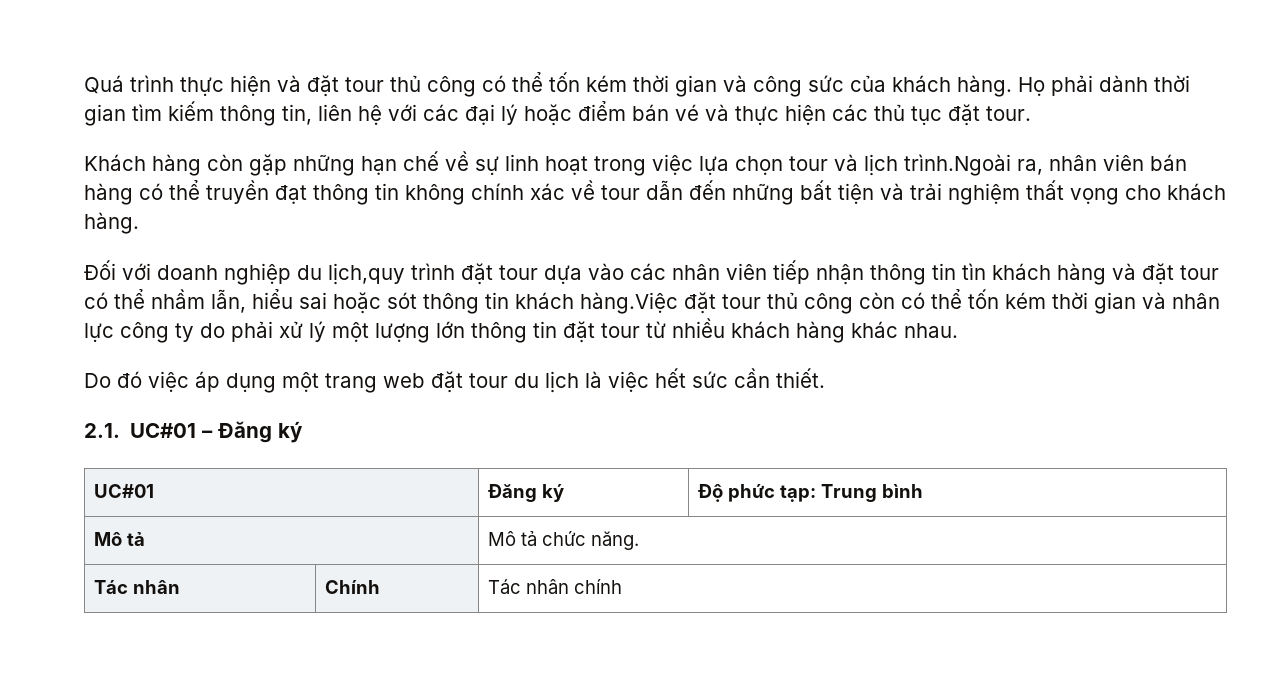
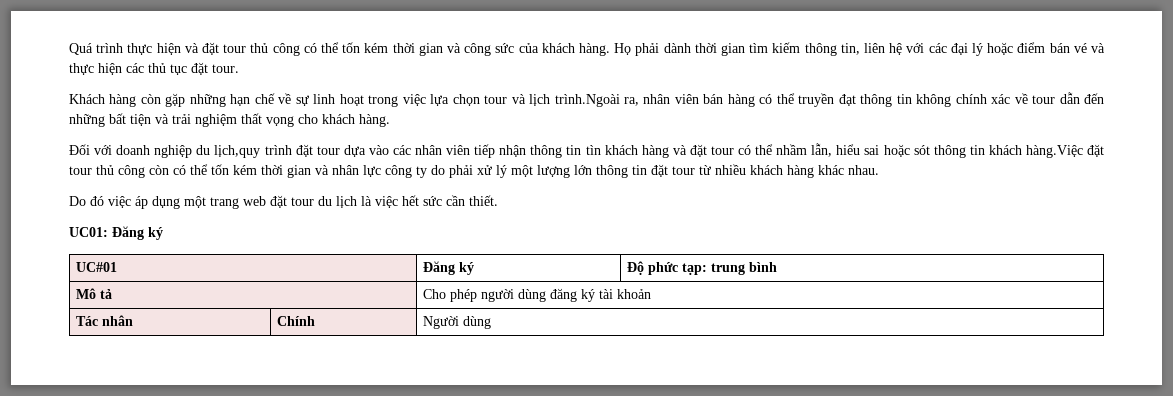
- 2.1. UC#01 – Đăng ký
+ UC01: Đăng ký
- UC#01 | Đăng ký | Độ phức tạp: Trung bình
+ UC#01 | Đăng ký | Độ phức tạp: trung bình
- Mô tả | Mô tả chức năng.
+ Mô tả | Cho phép người dùng đăng ký tài khoản
- Tác nhân | Chính | Tác nhân chính
+ Tác nhân | Chính | Người dùng

